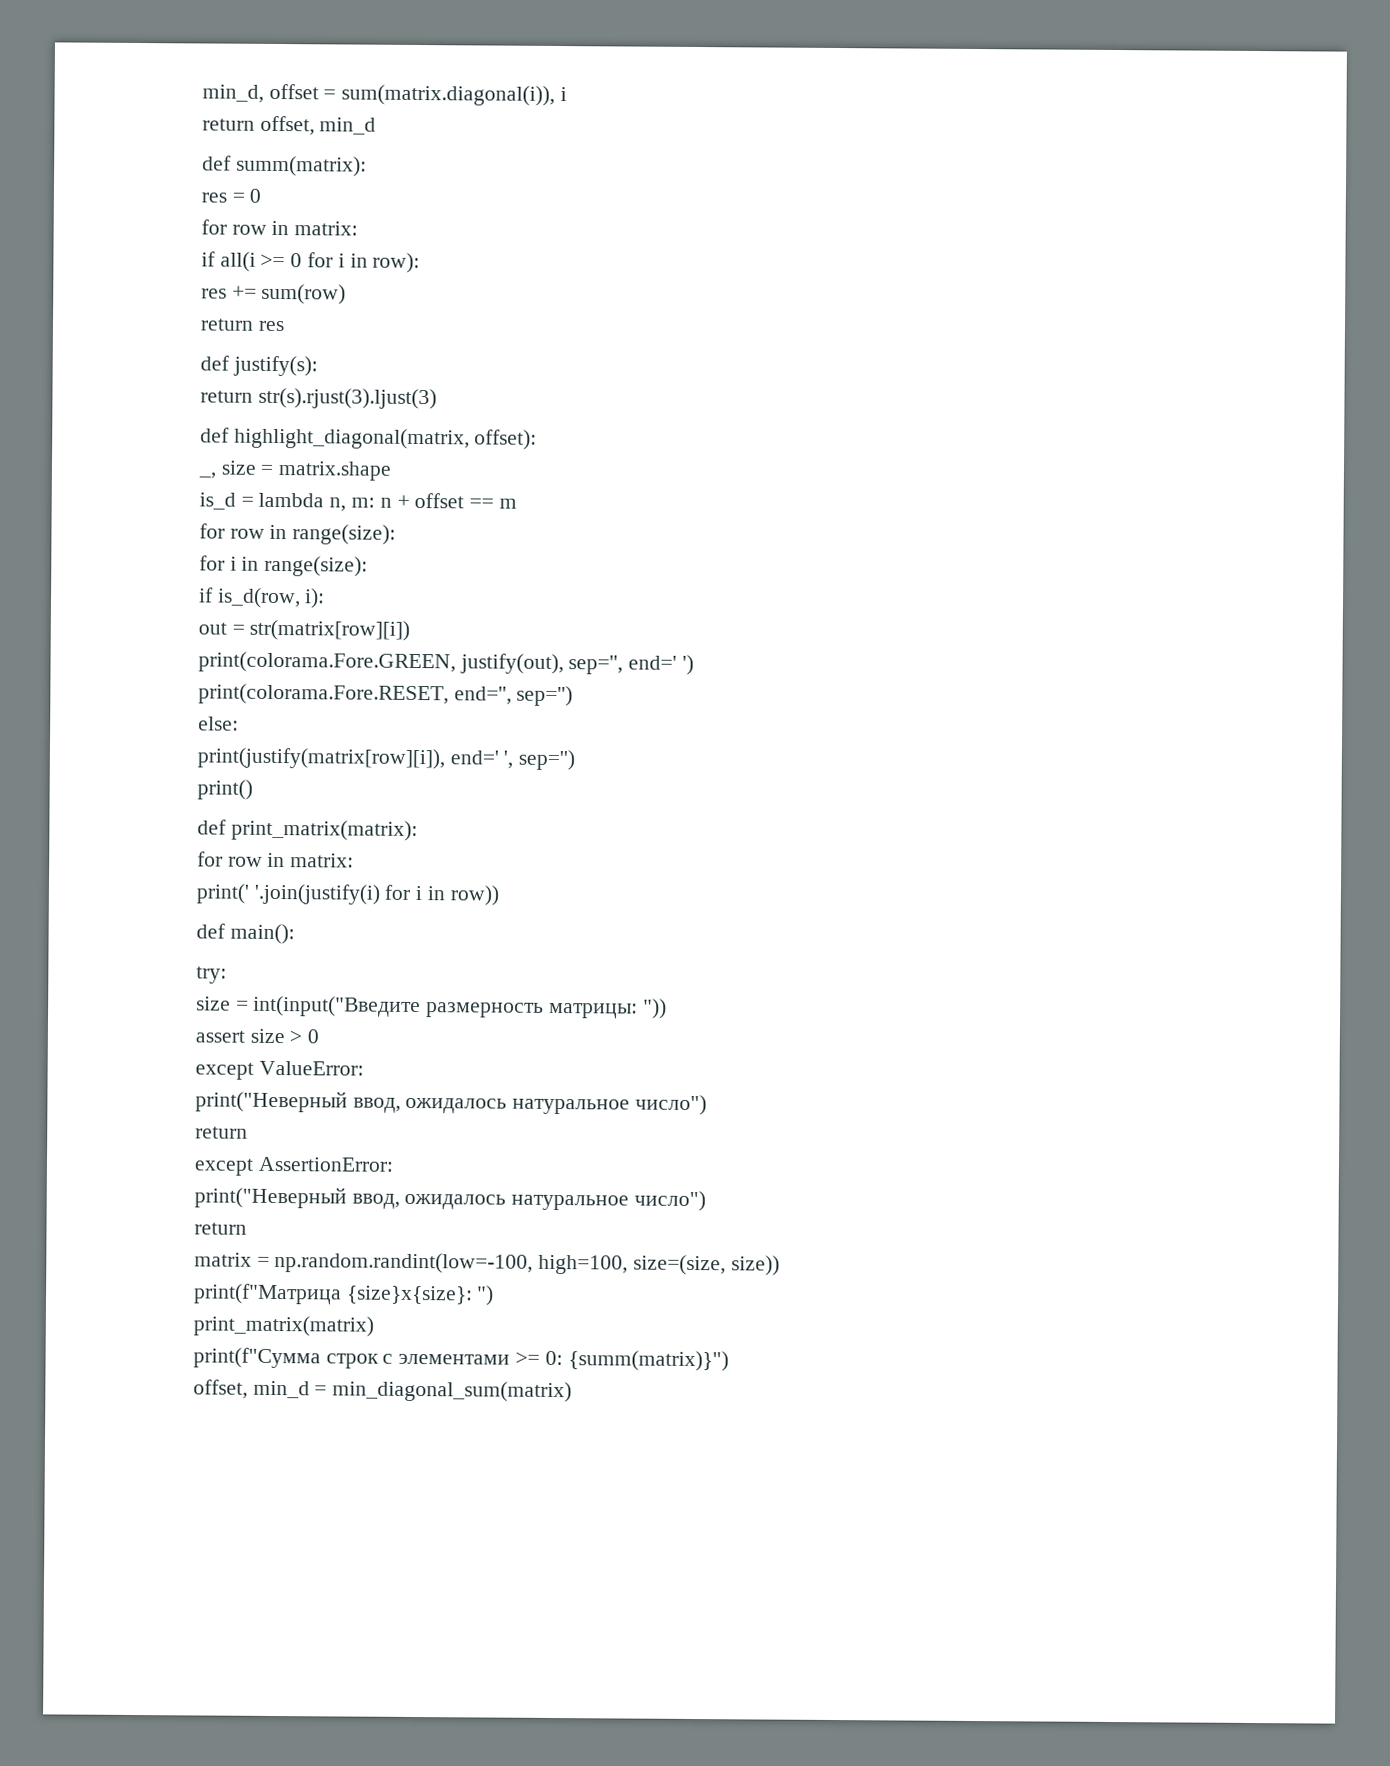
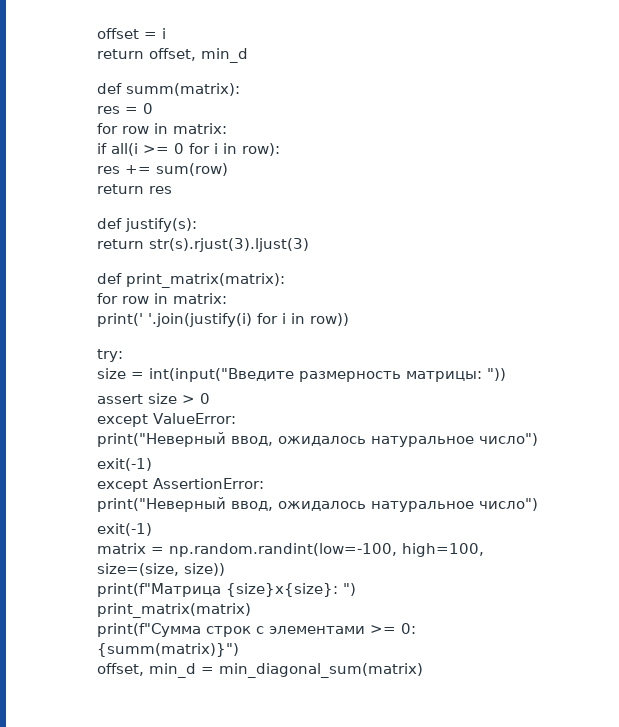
- min_d, offset = sum(matrix.diagonal(i)), i
+ offset = i
- def highlight_diagonal(matrix, offset):
- _, size = matrix.shape
- is_d = lambda n, m: n + offset == m
- for row in range(size):
- for i in range(size):
- if is_d(row, i):
- out = str(matrix[row][i])
- print(colorama.Fore.GREEN, justify(out), sep='', end=' ')
- print(colorama.Fore.RESET, end='', sep='')
- else:
- print(justify(matrix[row][i]), end=' ', sep='')
- print()
- def main():
  except ValueError:
  print("Неверный ввод, ожидалось натуральное число")
- return
+ exit(-1)
  except AssertionError:
  print("Неверный ввод, ожидалось натуральное число")
- return
+ exit(-1)

